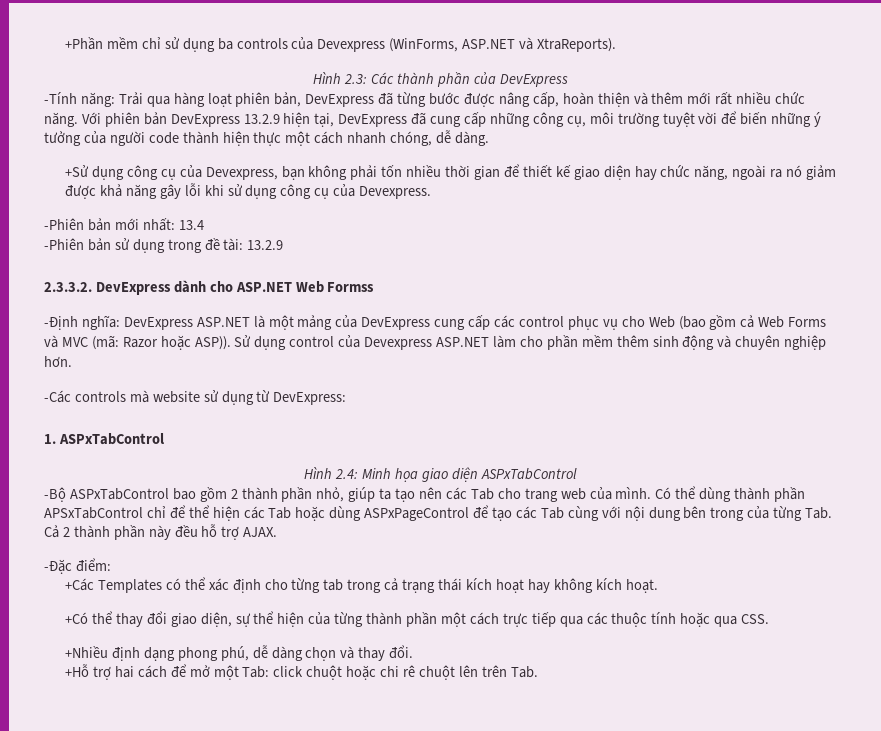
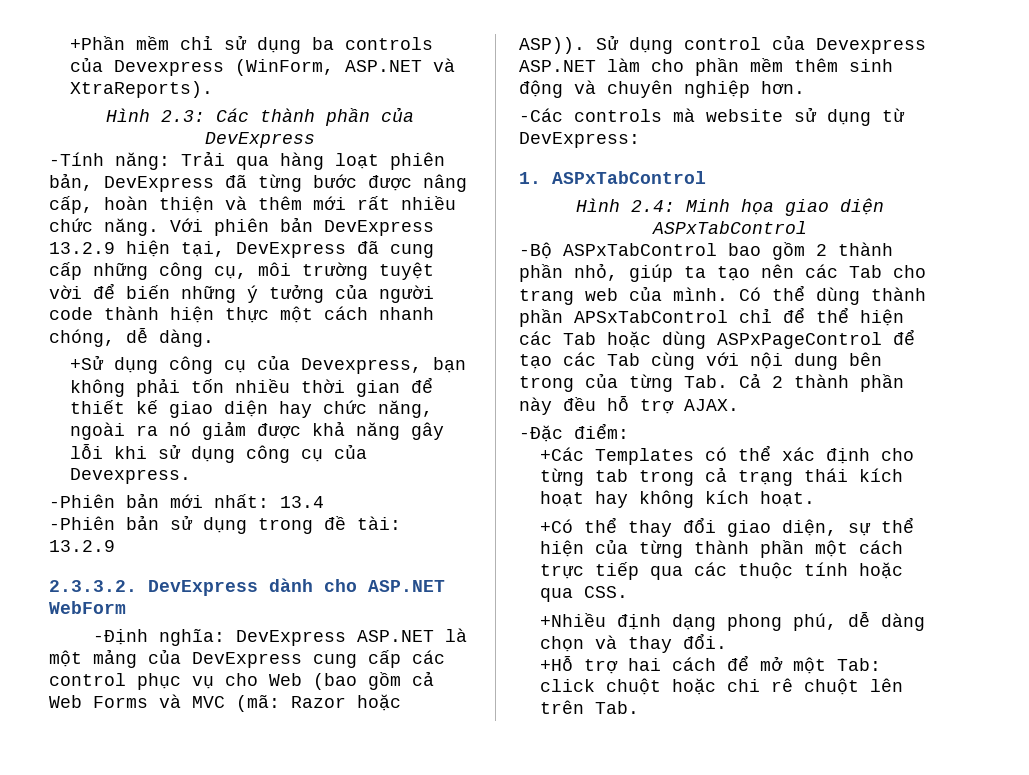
- +Phần mềm chỉ sử dụng ba controls của Devexpress (WinForms, ASP.NET và XtraReports).
+ +Phần mềm chỉ sử dụng ba controls của Devexpress (WinForm, ASP.NET và XtraReports).
- 2.3.3.2. DevExpress dành cho ASP.NET Web Formss
+ 2.3.3.2. DevExpress dành cho ASP.NET WebForm

